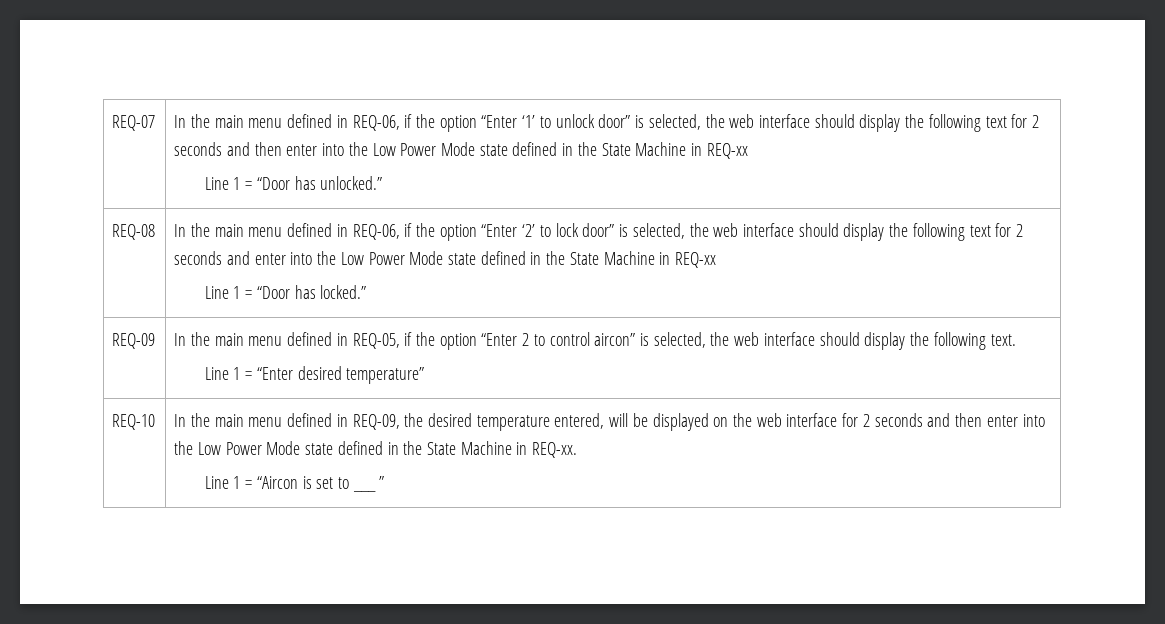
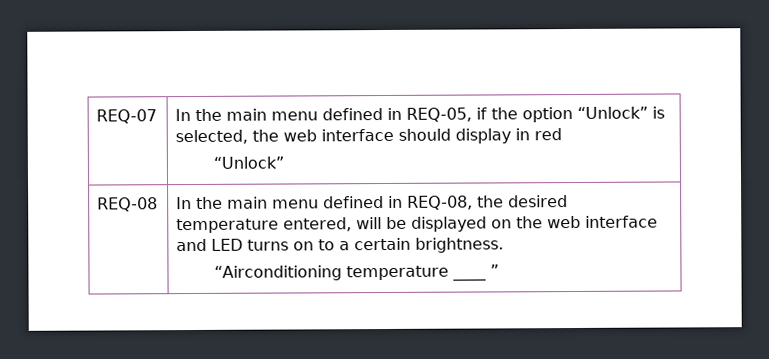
- In the main menu defined in REQ-06, if the option “Enter ‘1’ to unlock door” is selected, the web interface should display the following text for 2 seconds and then enter into the Low Power Mode state defined in the State Machine in REQ-xx
- Line 1 = “Door has unlocked.”
- REQ-08 | In the main menu defined in REQ-06, if the option “Enter ‘2’ to lock door” is selected, the web interface should display the following text for 2 seconds and enter into the Low Power Mode state defined in the State Machine in REQ-xx
- Line 1 = “Door has locked.”
- REQ-09 | In the main menu defined in REQ-05, if the option “Enter 2 to control aircon” is selected, the web interface should display the following text.
- Line 1 = “Enter desired temperature”
- REQ-10 | In the main menu defined in REQ-09, the desired temperature entered, will be displayed on the web interface for 2 seconds and then enter into the Low Power Mode state defined in the State Machine in REQ-xx.
- Line 1 = “Aircon is set to ___ ”
+ In the main menu defined in REQ-05, if the option “Unlock” is selected, the web interface should display in red
+ “Unlock”
+ REQ-08 | In the main menu defined in REQ-08, the desired temperature entered, will be displayed on the web interface and LED turns on to a certain brightness.
+ “Airconditioning temperature ____ ”

